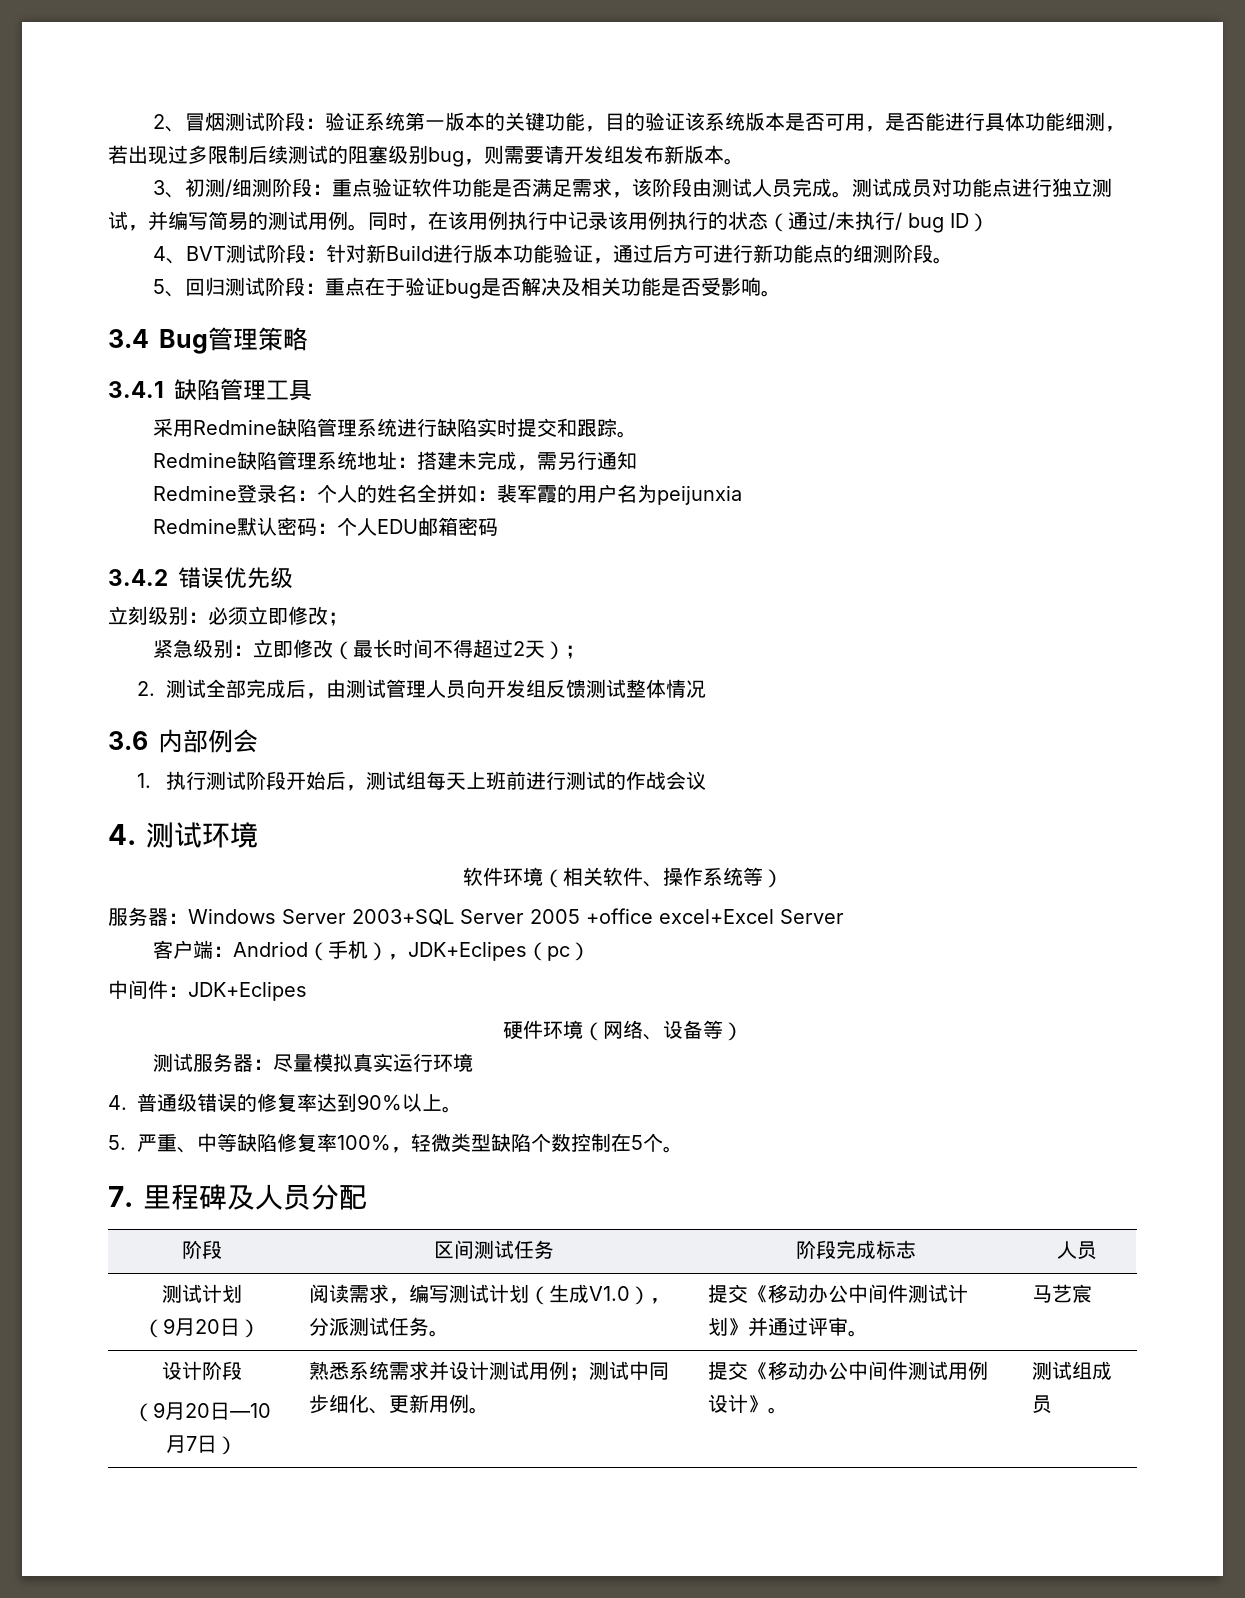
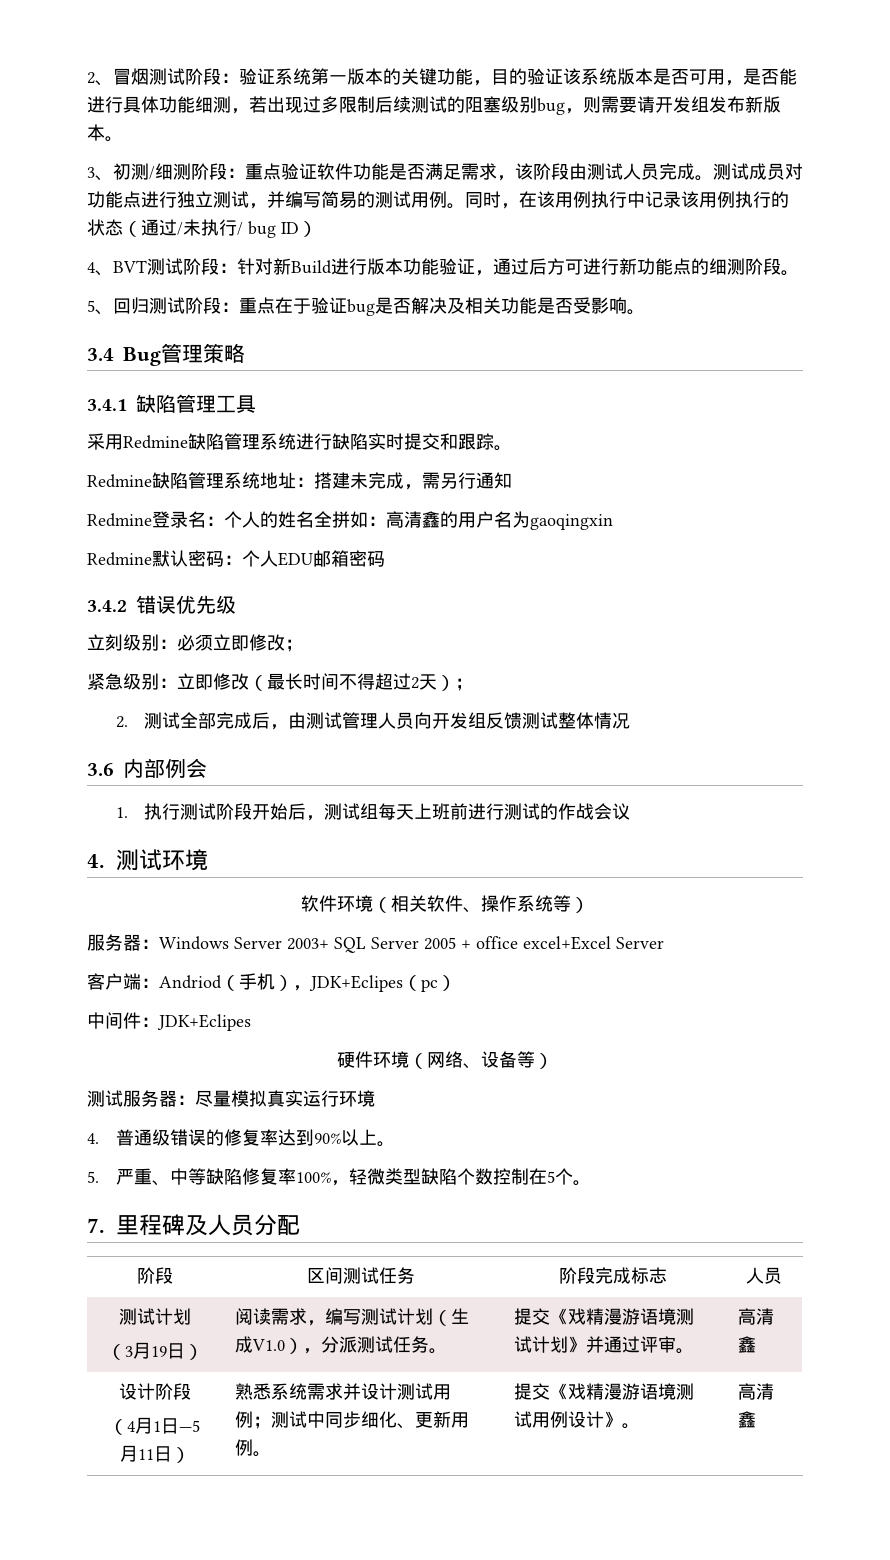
- Redmine登录名：个人的姓名全拼如：裴军霞的用户名为peijunxia
+ Redmine登录名：个人的姓名全拼如：高清鑫的用户名为gaoqingxin
- 服务器：Windows Server 2003+SQL Server 2005 +office excel+Excel Server
+ 服务器：Windows Server 2003+ SQL Server 2005 + office excel+Excel Server
  阶段 | 区间测试任务 | 阶段完成标志 | 人员
  测试计划
- （9月20日） | 阅读需求，编写测试计划（生成V1.0），分派测试任务。 | 提交《移动办公中间件测试计划》并通过评审。 | 马艺宸
+ （3月19日） | 阅读需求，编写测试计划（生成V1.0），分派测试任务。 | 提交《戏精漫游语境测试计划》并通过评审。 | 高清鑫
  设计阶段
- （9月20日—10月7日） | 熟悉系统需求并设计测试用例；测试中同步细化、更新用例。 | 提交《移动办公中间件测试用例设计》。 | 测试组成员
+ （4月1日—5月11日） | 熟悉系统需求并设计测试用例；测试中同步细化、更新用例。 | 提交《戏精漫游语境测试用例设计》。 | 高清鑫

